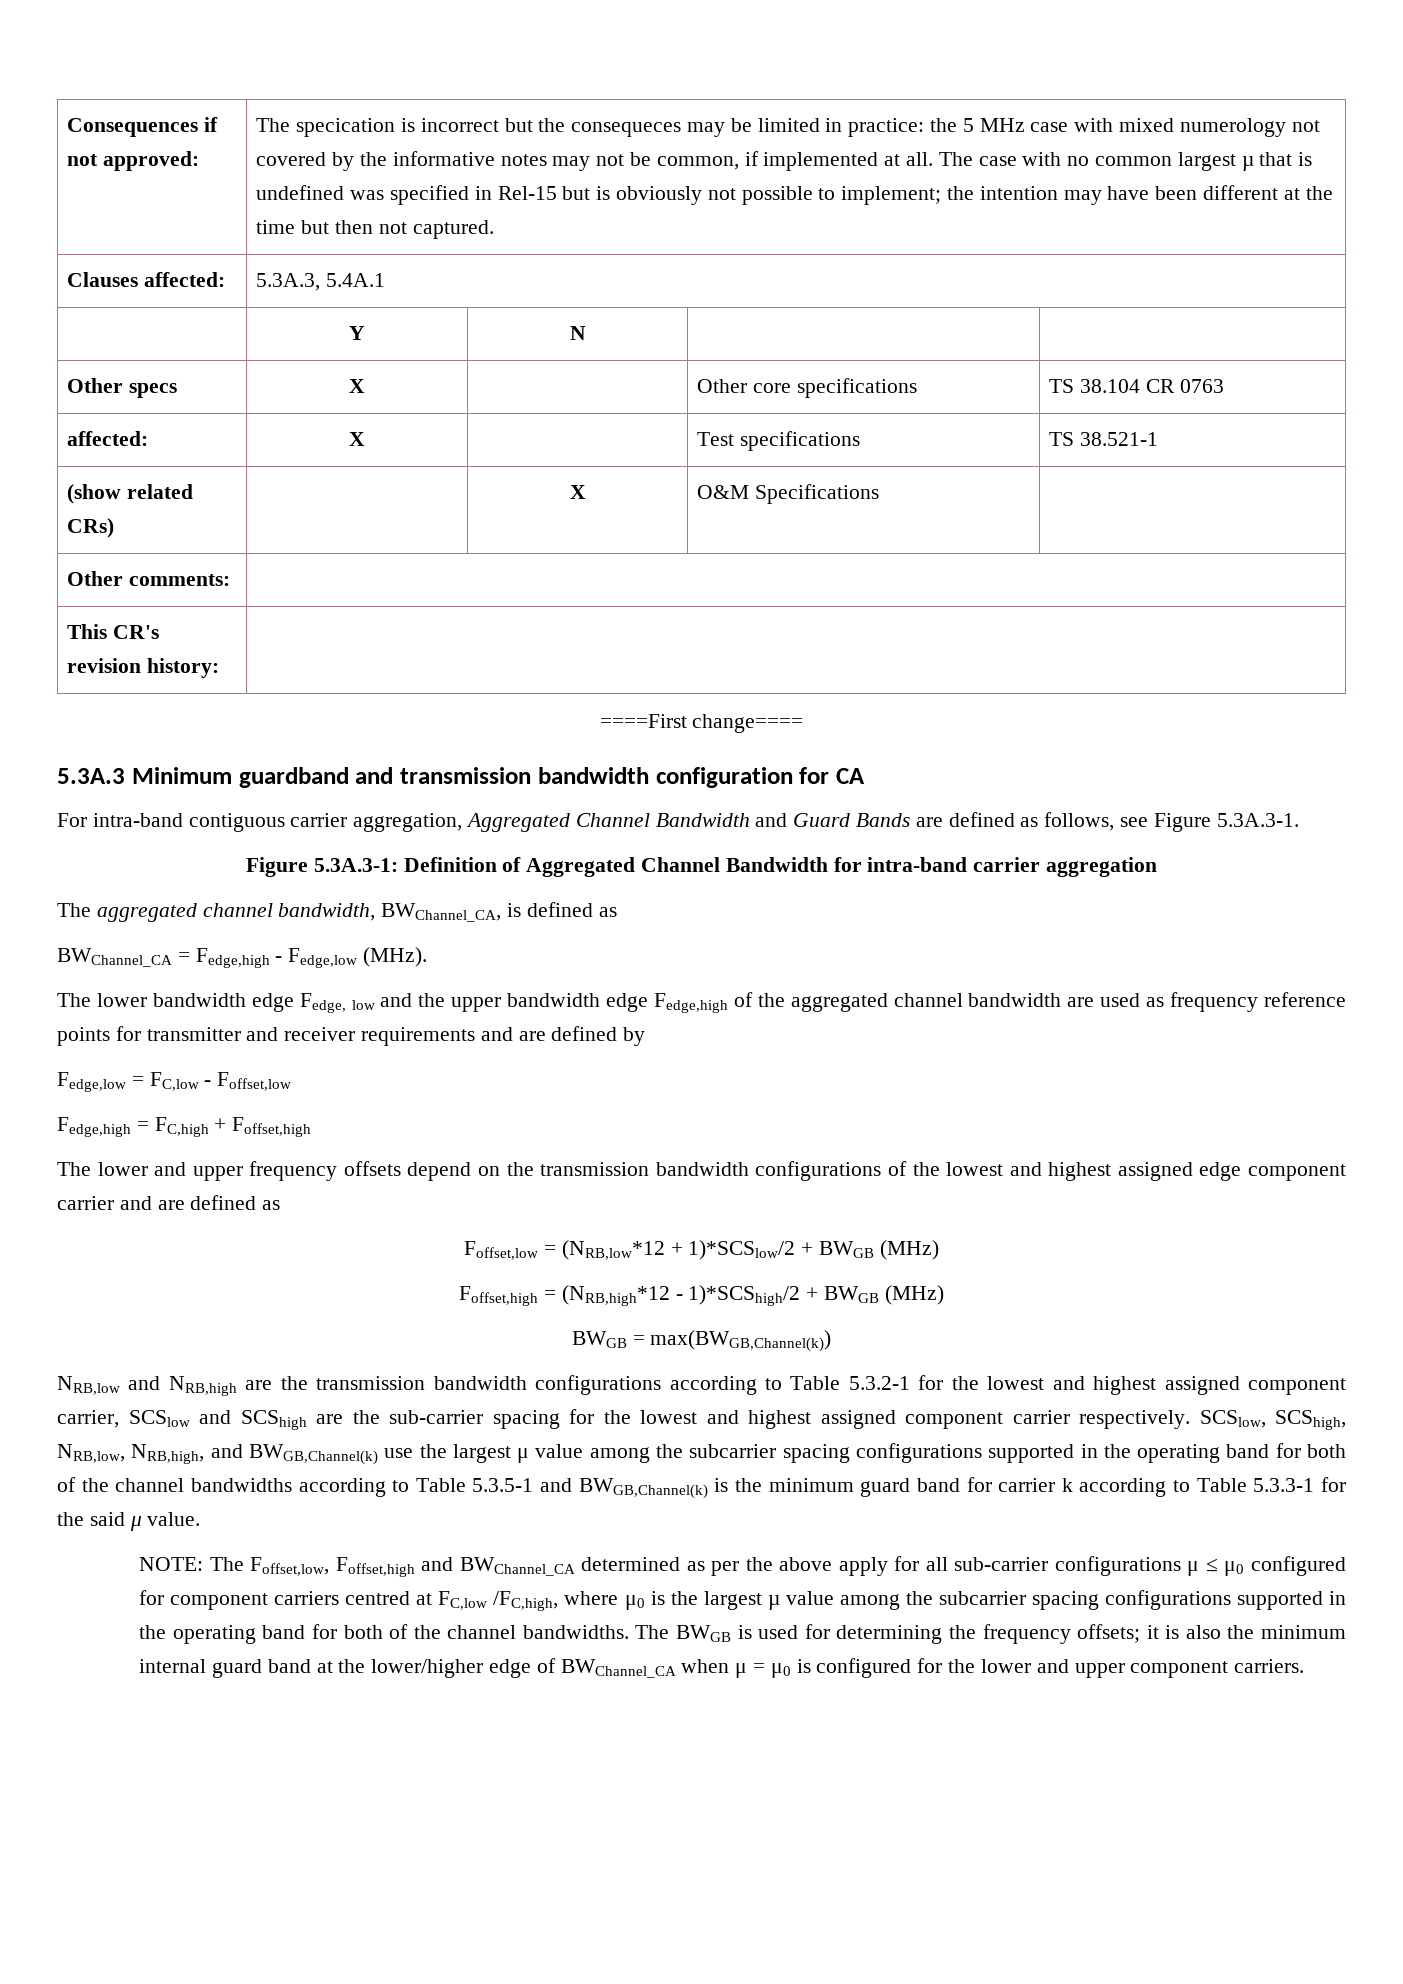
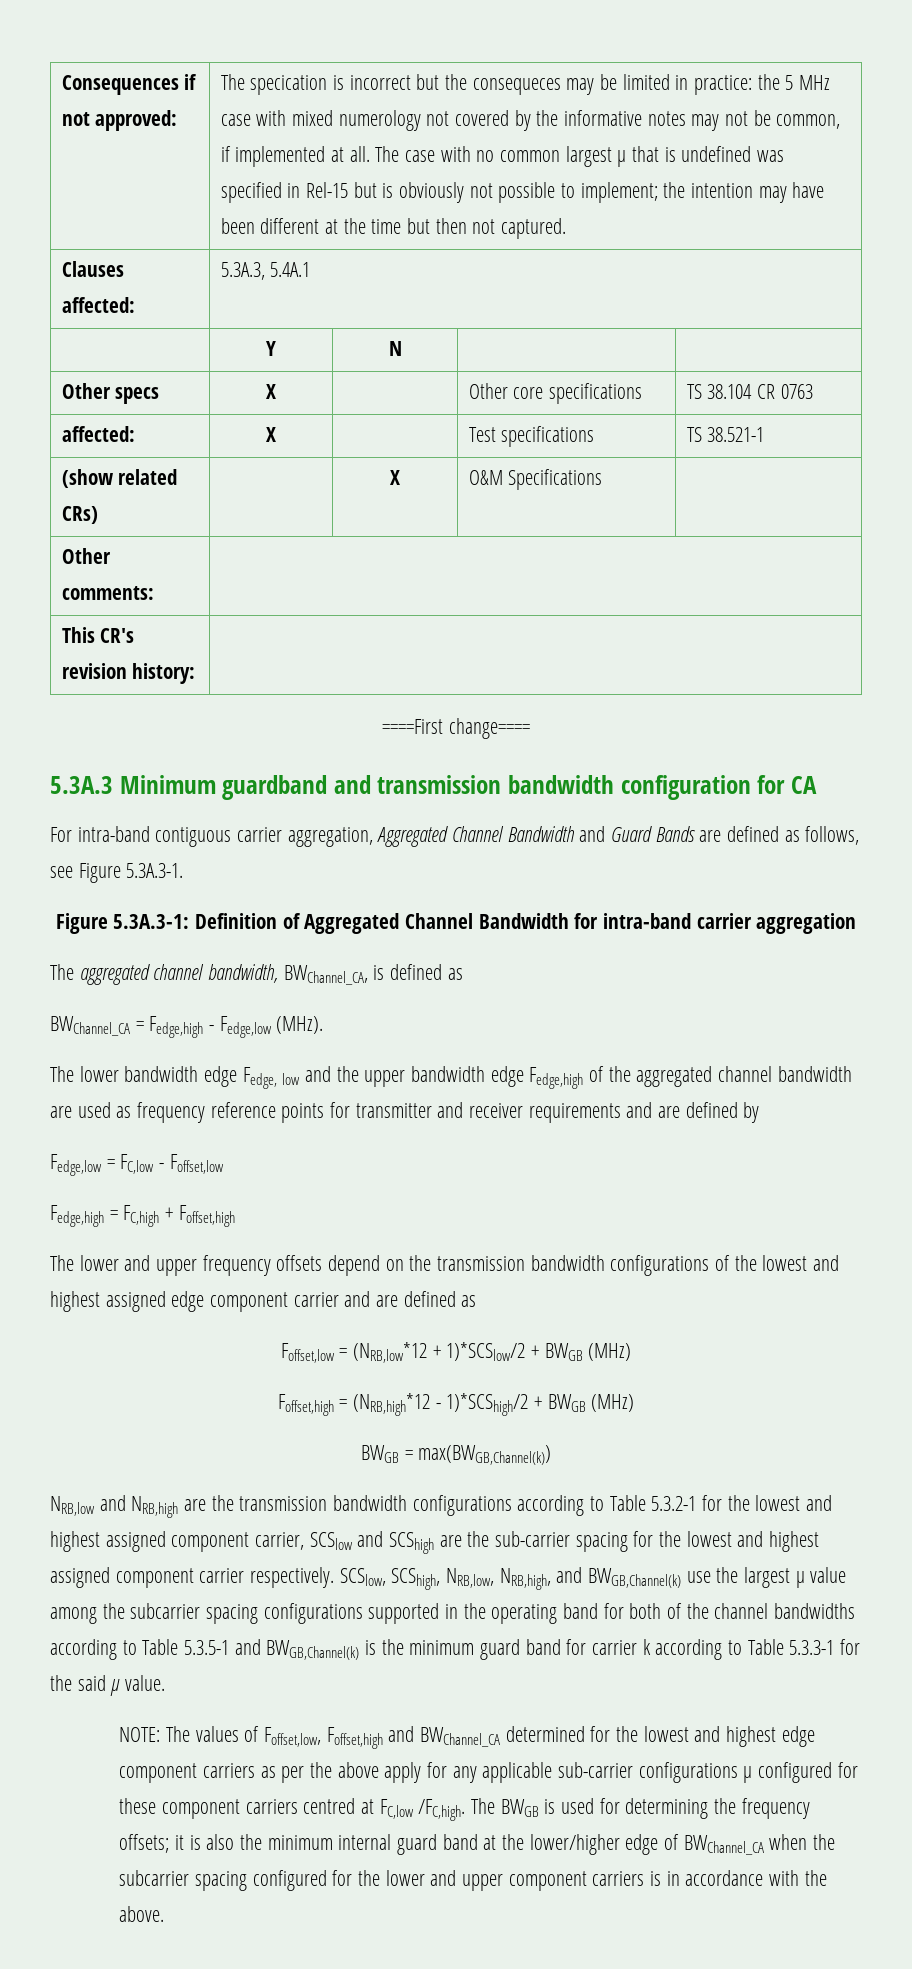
- NOTE: The Foffset,low, Foffset,high and BWChannel_CA determined as per the above apply for all sub-carrier configurations μ ≤ μ0 configured for component carriers centred at FC,low /FC,high, where μ0 is the largest µ value among the subcarrier spacing configurations supported in the operating band for both of the channel bandwidths.
+ NOTE: The values of Foffset,low, Foffset,high and BWChannel_CA determined for the lowest and highest edge component carriers as per the above apply for any applicable sub-carrier configurations μ configured for these component carriers centred at FC,low /FC,high.
- The BWGB is used for determining the frequency offsets; it is also the minimum internal guard band at the lower/higher edge of BWChannel_CA when μ = μ0 is configured for the lower and upper component carriers.
+ The BWGB is used for determining the frequency offsets; it is also the minimum internal guard band at the lower/higher edge of BWChannel_CA when the subcarrier spacing configured for the lower and upper component carriers is in accordance with the above.

